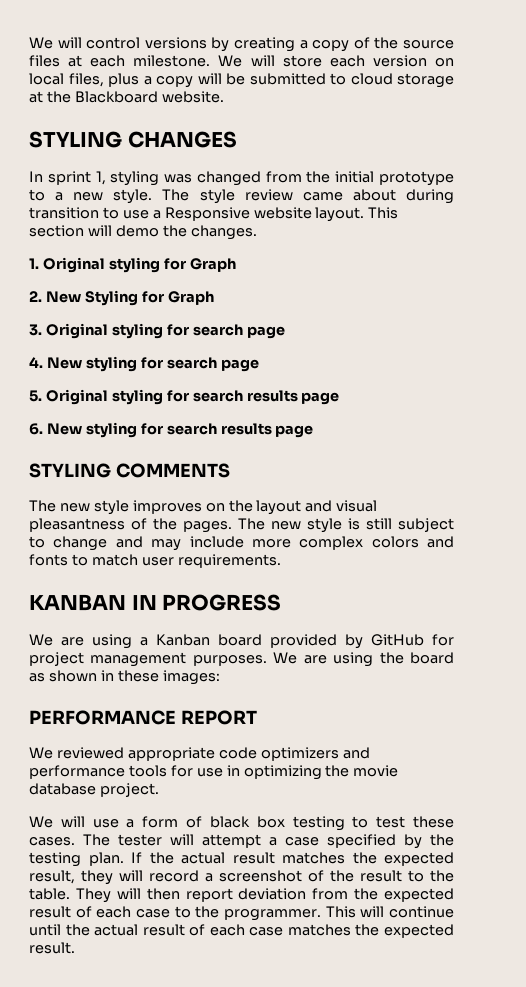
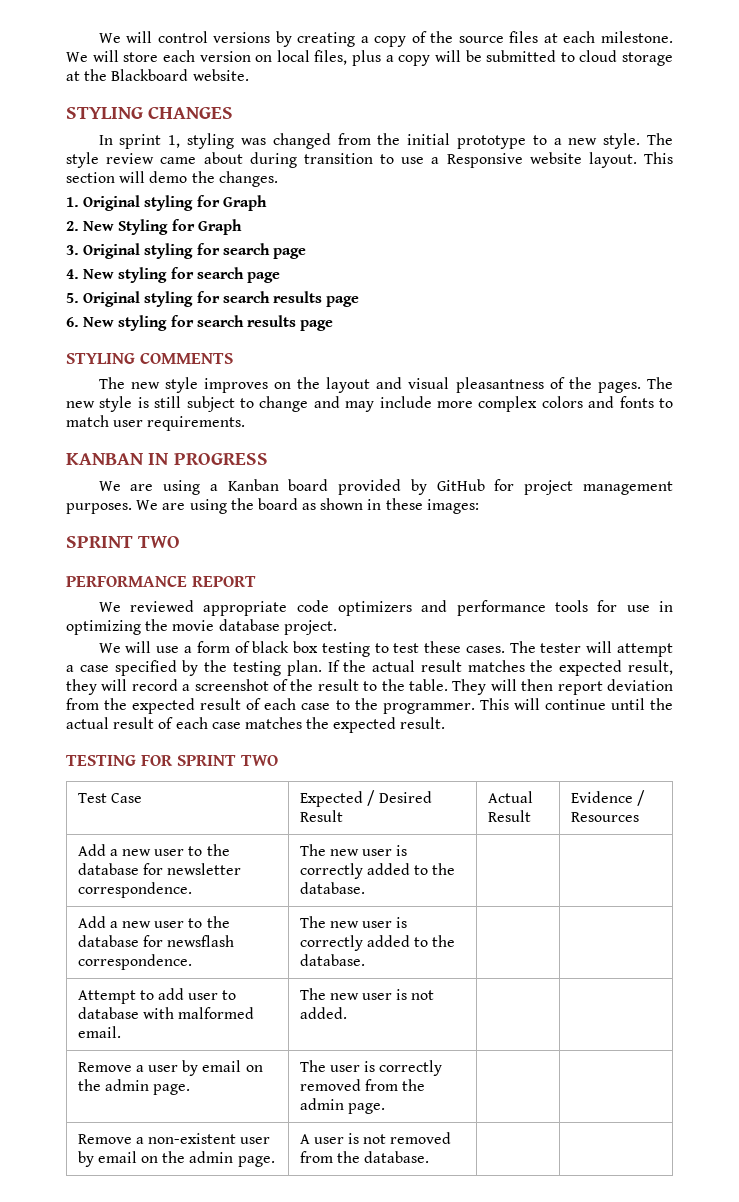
  We are using the board as shown in these images:
+ SPRINT TWO
+ TESTING FOR SPRINT TWO
+ Test Case | Expected / Desired Result | Actual Result | Evidence / Resources
+ Add a new user to the database for newsletter correspondence. | The new user is correctly added to the database. | |
+ Add a new user to the database for newsflash correspondence. | The new user is correctly added to the database. | |
+ Attempt to add user to database with malformed email. | The new user is not added. | |
+ Remove a user by email on the admin page. | The user is correctly removed from the admin page. | |
+ Remove a non-existent user by email on the admin page. | A user is not removed from the database. | |

